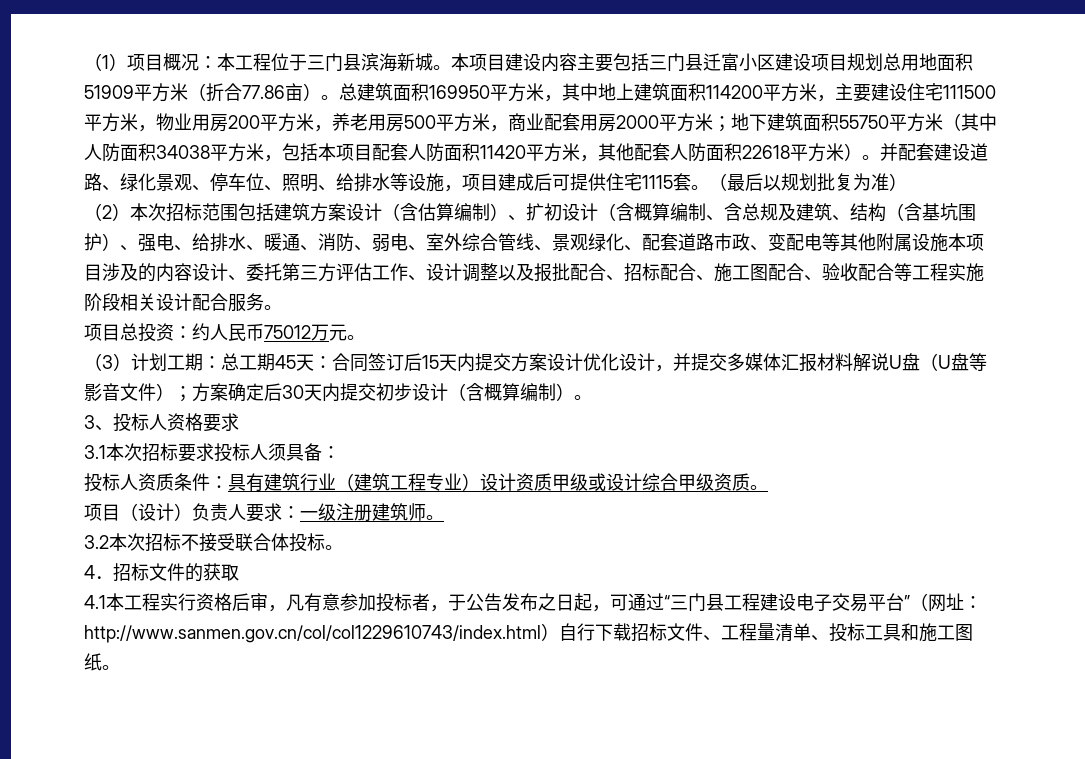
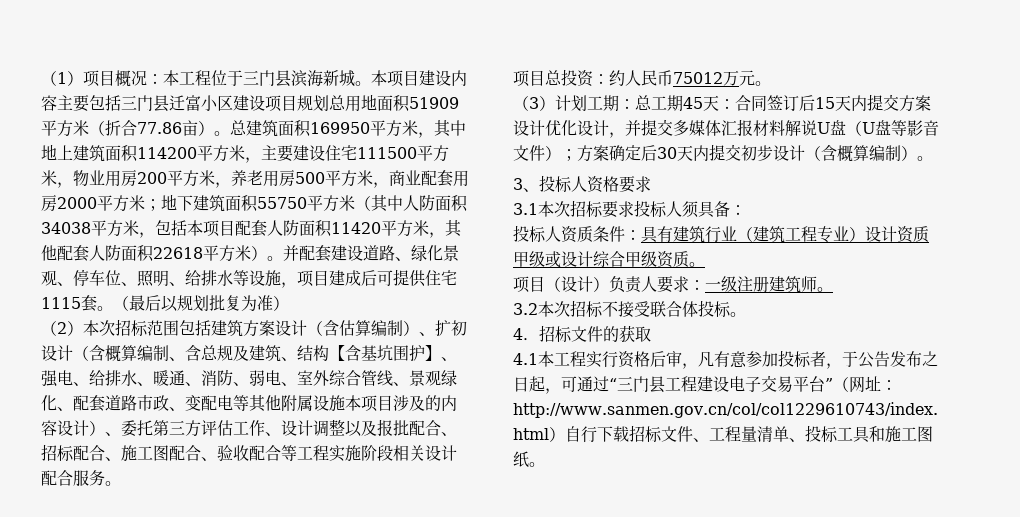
- （2）本次招标范围包括建筑方案设计（含估算编制）、扩初设计（含概算编制、含总规及建筑、结构（含基坑围护）、强电、给排水、暖通、消防、弱电、室外综合管线、景观绿化、配套道路市政、变配电等其他附属设施本项目涉及的内容设计、委托第三方评估工作、设计调整以及报批配合、招标配合、施工图配合、验收配合等工程实施阶段相关设计配合服务。
+ （2）本次招标范围包括建筑方案设计（含估算编制）、扩初设计（含概算编制、含总规及建筑、结构【含基坑围护】、强电、给排水、暖通、消防、弱电、室外综合管线、景观绿化、配套道路市政、变配电等其他附属设施本项目涉及的内容设计）、委托第三方评估工作、设计调整以及报批配合、招标配合、施工图配合、验收配合等工程实施阶段相关设计配合服务。

